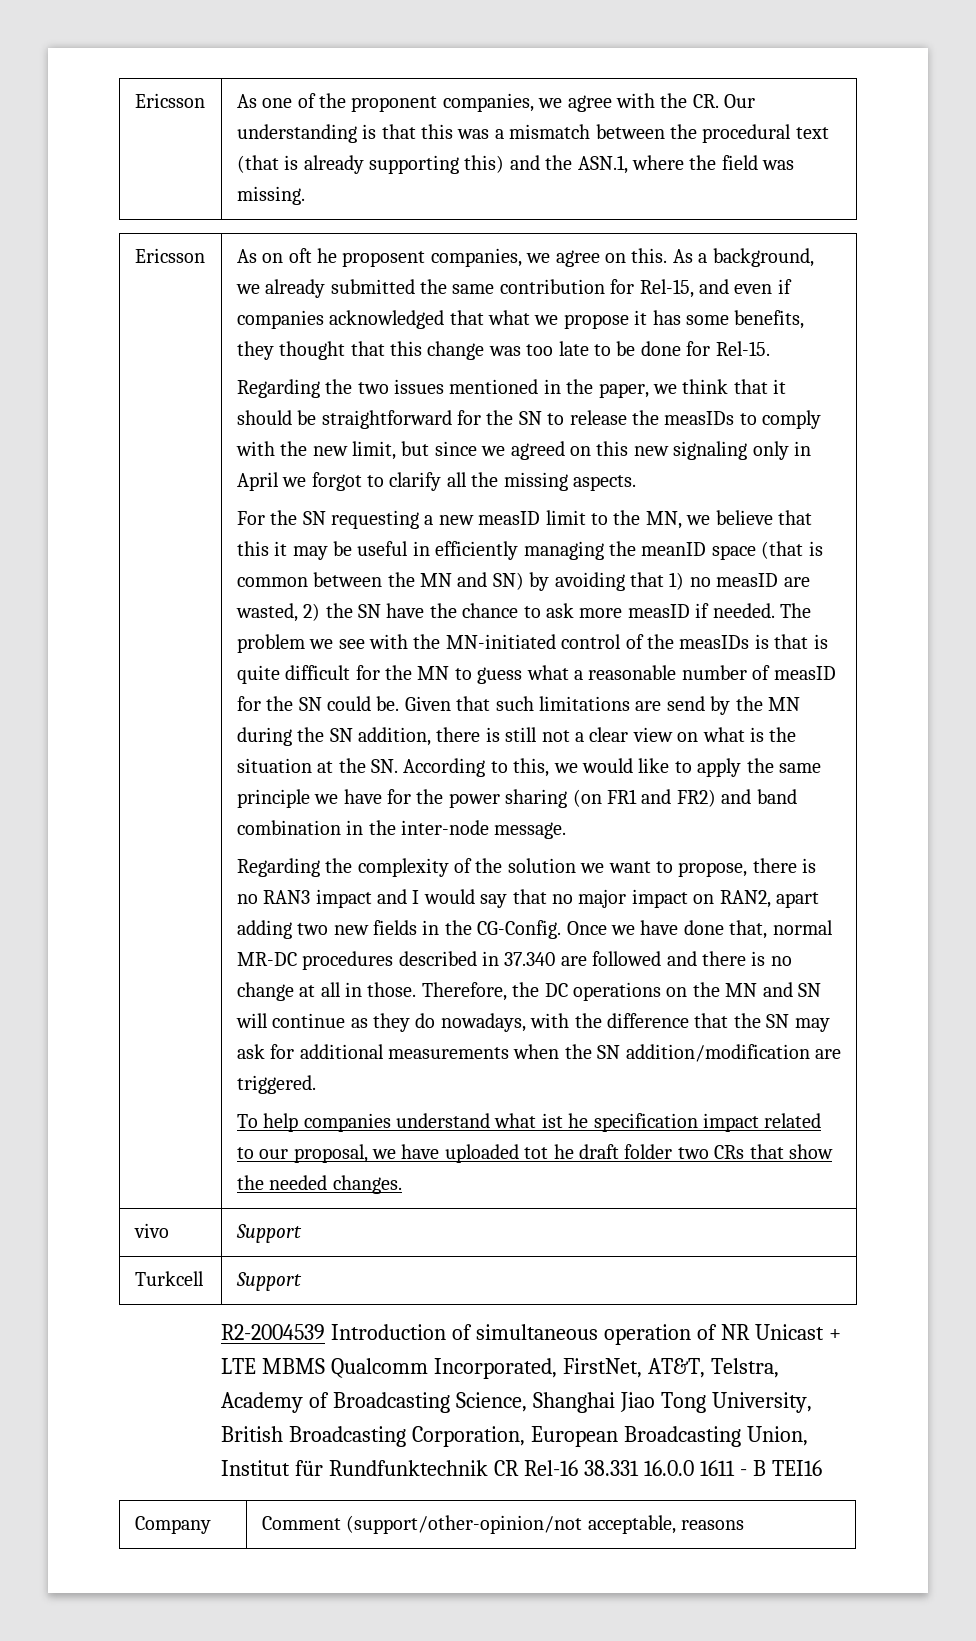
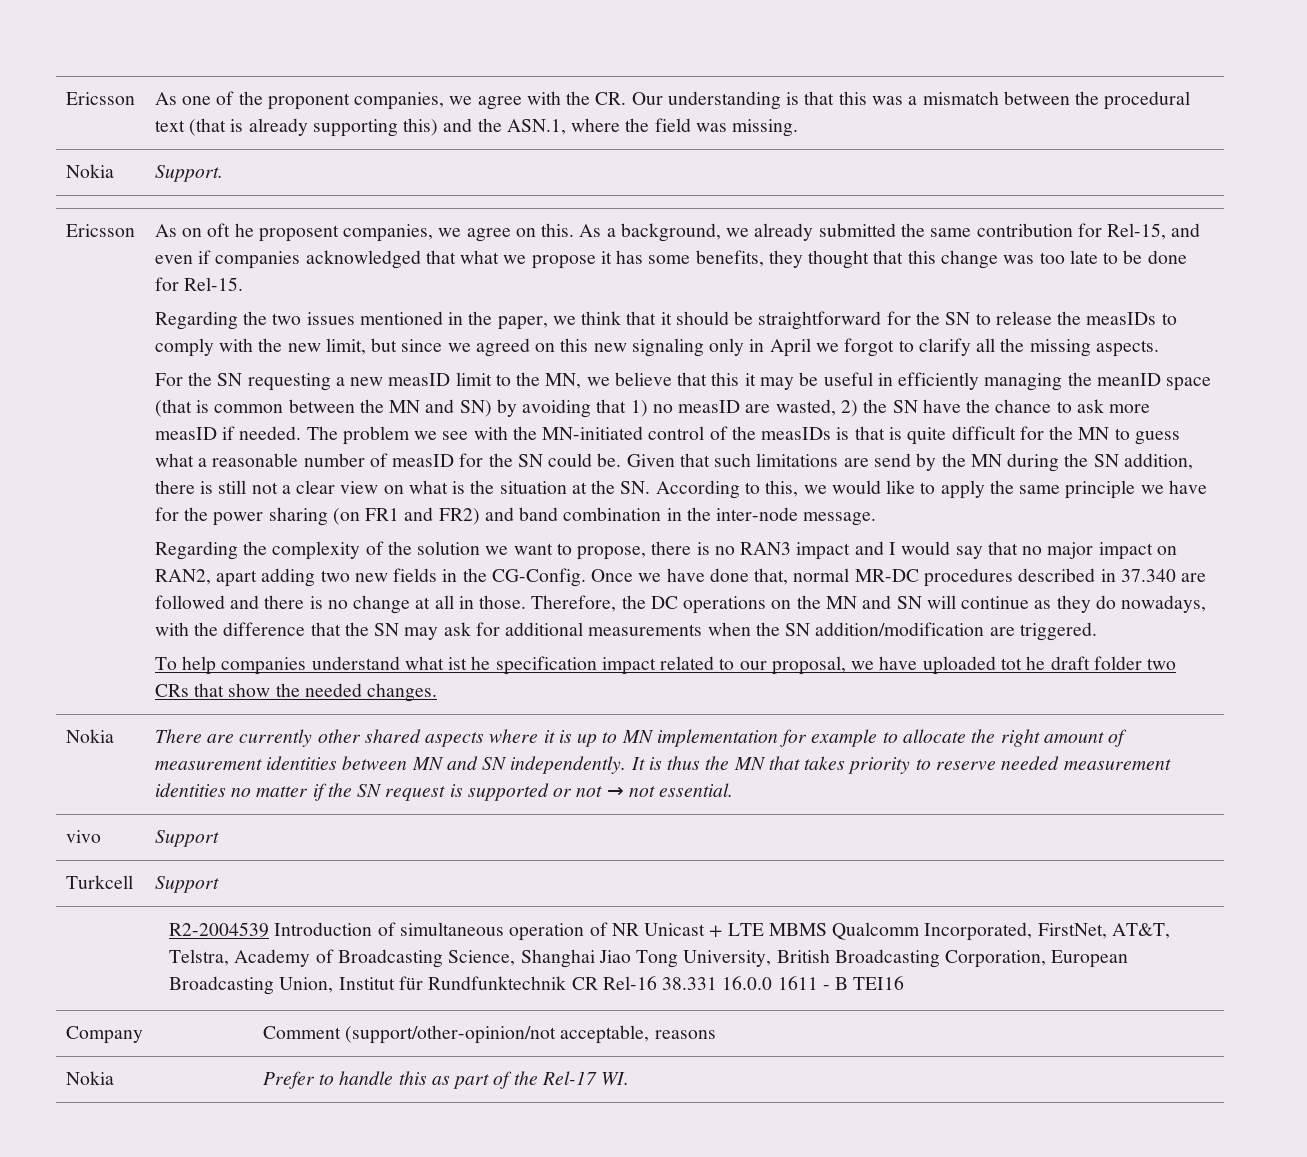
+ Nokia | Support.
+ Nokia | There are currently other shared aspects where it is up to MN implementation for example to allocate the right amount of measurement identities between MN and SN independently. It is thus the MN that takes priority to reserve needed measurement identities no matter if the SN request is supported or not → not essential.
+ Nokia | Prefer to handle this as part of the Rel-17 WI.

